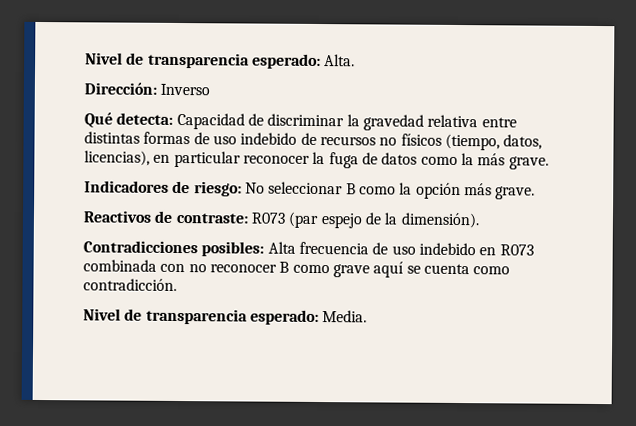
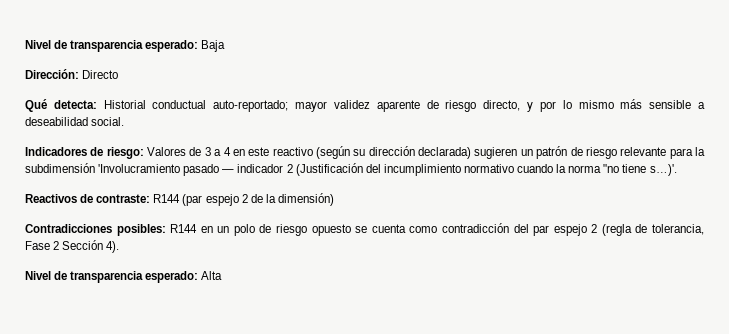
- Nivel de transparencia esperado: Alta.
+ Nivel de transparencia esperado: Baja
- Dirección: Inverso
+ Dirección: Directo
- Qué detecta: Capacidad de discriminar la gravedad relativa entre distintas formas de uso indebido de recursos no físicos (tiempo, datos, licencias), en particular reconocer la fuga de datos como la más grave.
- Indicadores de riesgo: No seleccionar B como la opción más grave.
+ Qué detecta: Historial conductual auto-reportado; mayor validez aparente de riesgo directo, y por lo mismo más sensible a deseabilidad social.
+ Indicadores de riesgo: Valores de 3 a 4 en este reactivo (según su dirección declarada) sugieren un patrón de riesgo relevante para la subdimensión 'Involucramiento pasado — indicador 2 (Justificación del incumplimiento normativo cuando la norma "no tiene s…)'.
- Reactivos de contraste: R073 (par espejo de la dimensión).
+ Reactivos de contraste: R144 (par espejo 2 de la dimensión)
- Contradicciones posibles: Alta frecuencia de uso indebido en R073 combinada con no reconocer B como grave aquí se cuenta como contradicción.
- Nivel de transparencia esperado: Media.
+ Contradicciones posibles: R144 en un polo de riesgo opuesto se cuenta como contradicción del par espejo 2 (regla de tolerancia, Fase 2 Sección 4).
+ Nivel de transparencia esperado: Alta

